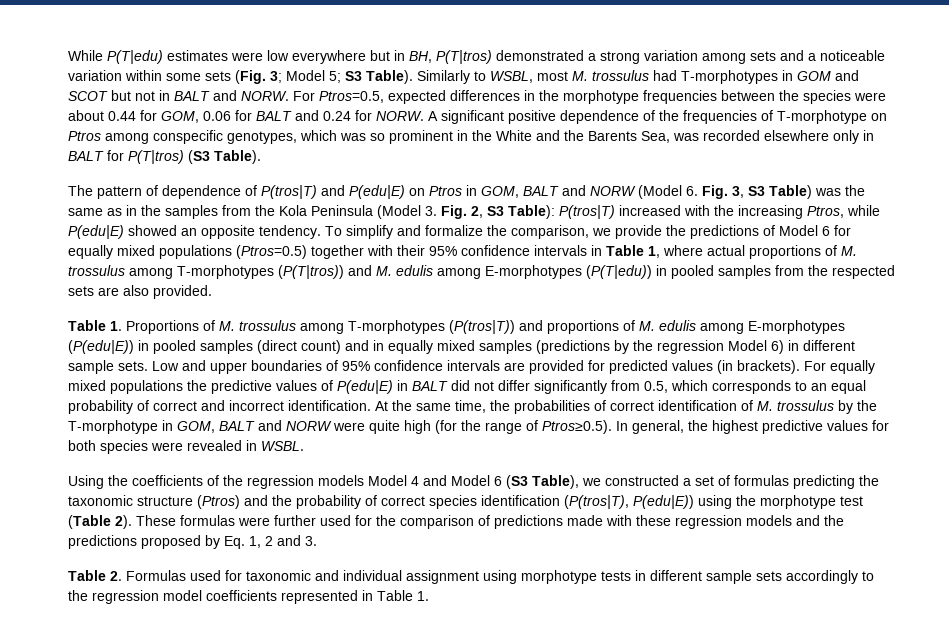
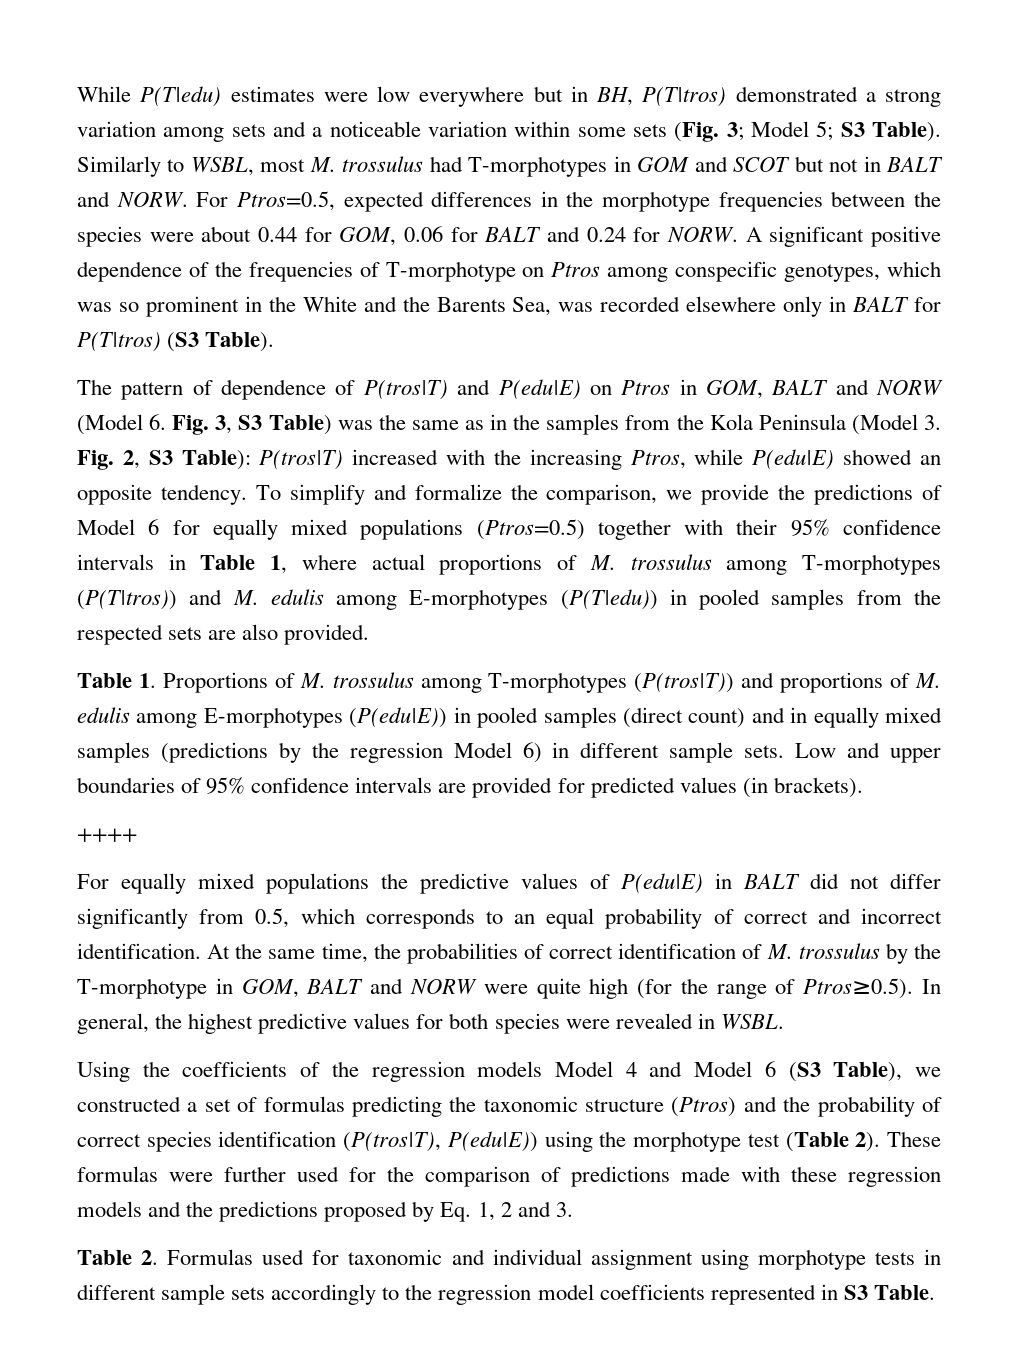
- Low and upper boundaries of 95% confidence intervals are provided for predicted values (in brackets). For equally mixed populations the predictive values of P(edu|E) in BALT did not differ significantly from 0.5, which corresponds to an equal probability of correct and incorrect identification.
+ Low and upper boundaries of 95% confidence intervals are provided for predicted values (in brackets).
+ ++++
+ For equally mixed populations the predictive values of P(edu|E) in BALT did not differ significantly from 0.5, which corresponds to an equal probability of correct and incorrect identification.
- Table 2. Formulas used for taxonomic and individual assignment using morphotype tests in different sample sets accordingly to the regression model coefficients represented in Table 1.
+ Table 2. Formulas used for taxonomic and individual assignment using morphotype tests in different sample sets accordingly to the regression model coefficients represented in S3 Table.

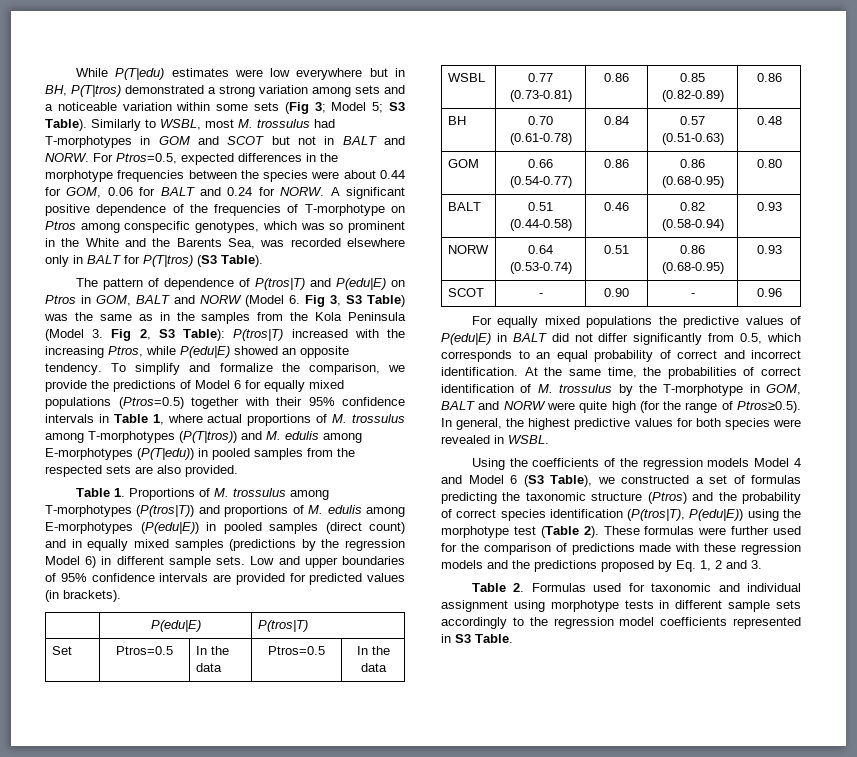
- While P(T|edu) estimates were low everywhere but in BH, P(T|tros) demonstrated a strong variation among sets and a noticeable variation within some sets (Fig. 3; Model 5; S3 Table).
+ While P(T|edu) estimates were low everywhere but in BH, P(T|tros) demonstrated a strong variation among sets and a noticeable variation within some sets (Fig 3; Model 5; S3 Table).
- The pattern of dependence of P(tros|T) and P(edu|E) on Ptros in GOM, BALT and NORW (Model 6. Fig. 3, S3 Table) was the same as in the samples from the Kola Peninsula (Model 3. Fig. 2, S3 Table): P(tros|T) increased with the increasing Ptros, while P(edu|E) showed an opposite tendency.
+ The pattern of dependence of P(tros|T) and P(edu|E) on Ptros in GOM, BALT and NORW (Model 6. Fig 3, S3 Table) was the same as in the samples from the Kola Peninsula (Model 3. Fig 2, S3 Table): P(tros|T) increased with the increasing Ptros, while P(edu|E) showed an opposite tendency.
- ++++
+ | P(edu|E) | P(tros|T)
+ Set | Ptros=0.5 | In the data | Ptros=0.5 | In the data
+ WSBL | 0.77 (0.73-0.81) | 0.86 | 0.85 (0.82-0.89) | 0.86
+ BH | 0.70 (0.61-0.78) | 0.84 | 0.57 (0.51-0.63) | 0.48
+ GOM | 0.66 (0.54-0.77) | 0.86 | 0.86 (0.68-0.95) | 0.80
+ BALT | 0.51 (0.44-0.58) | 0.46 | 0.82 (0.58-0.94) | 0.93
+ NORW | 0.64 (0.53-0.74) | 0.51 | 0.86 (0.68-0.95) | 0.93
+ SCOT | - | 0.90 | - | 0.96

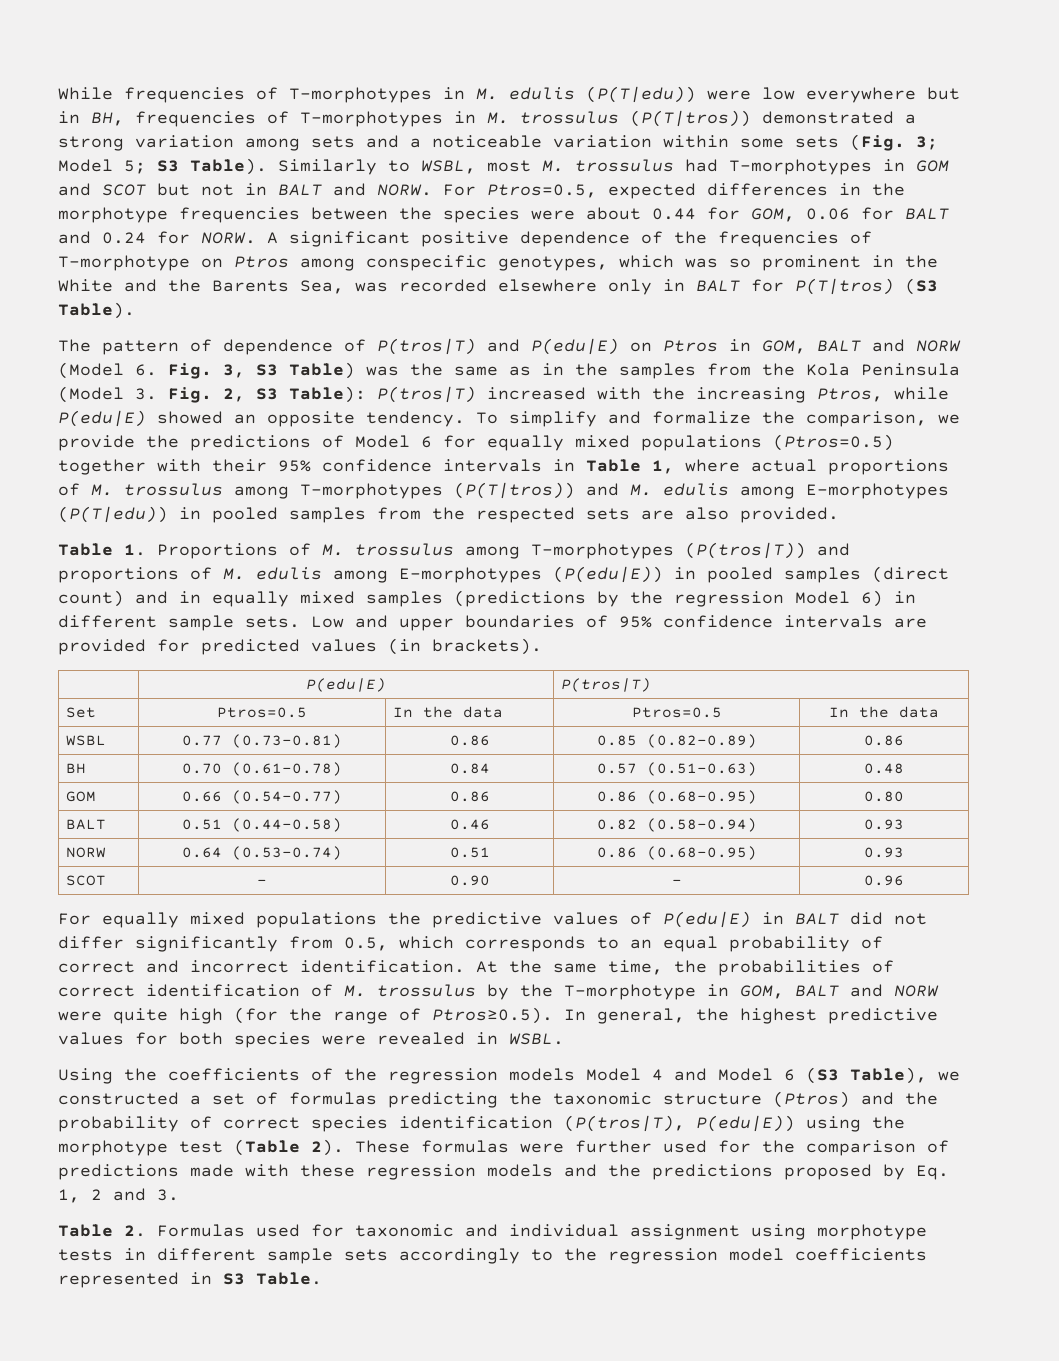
- While P(T|edu) estimates were low everywhere but in BH, P(T|tros) demonstrated a strong variation among sets and a noticeable variation within some sets (Fig 3; Model 5; S3 Table).
+ While frequencies of T-morphotypes in M. edulis (P(T|edu)) were low everywhere but in BH, frequencies of T-morphotypes in M. trossulus (P(T|tros)) demonstrated a strong variation among sets and a noticeable variation within some sets (Fig. 3; Model 5; S3 Table).
- The pattern of dependence of P(tros|T) and P(edu|E) on Ptros in GOM, BALT and NORW (Model 6. Fig 3, S3 Table) was the same as in the samples from the Kola Peninsula (Model 3. Fig 2, S3 Table): P(tros|T) increased with the increasing Ptros, while P(edu|E) showed an opposite tendency.
+ The pattern of dependence of P(tros|T) and P(edu|E) on Ptros in GOM, BALT and NORW (Model 6. Fig. 3, S3 Table) was the same as in the samples from the Kola Peninsula (Model 3. Fig. 2, S3 Table): P(tros|T) increased with the increasing Ptros, while P(edu|E) showed an opposite tendency.

